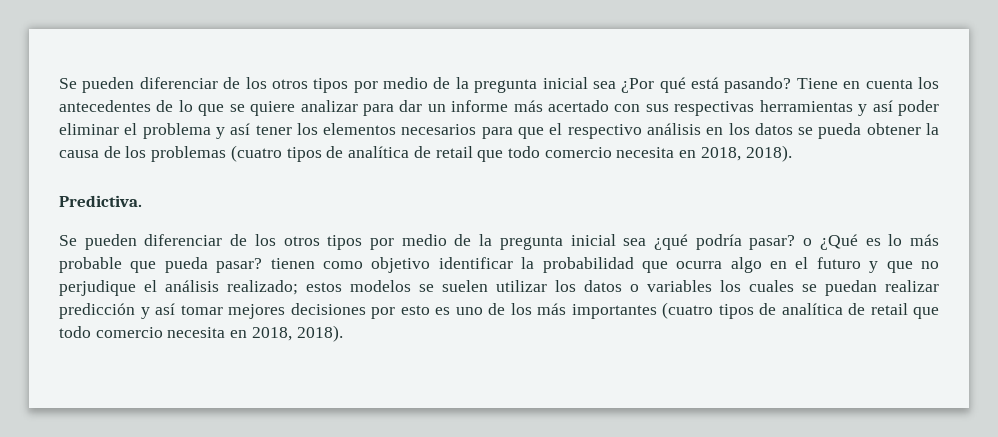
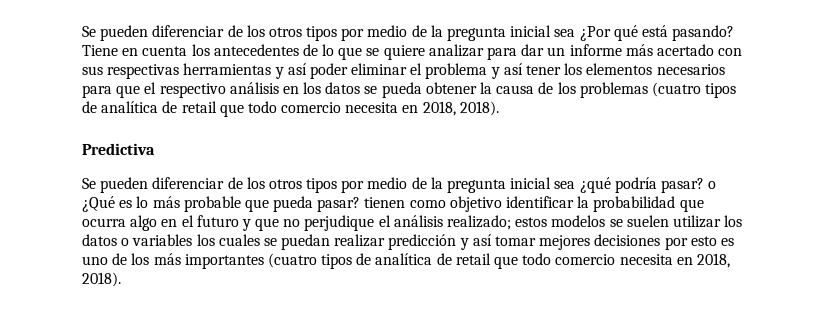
- Predictiva.
+ Predictiva

